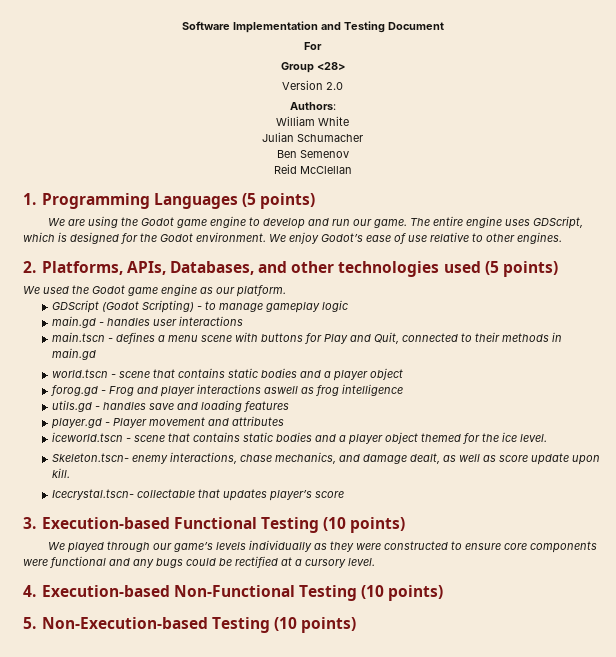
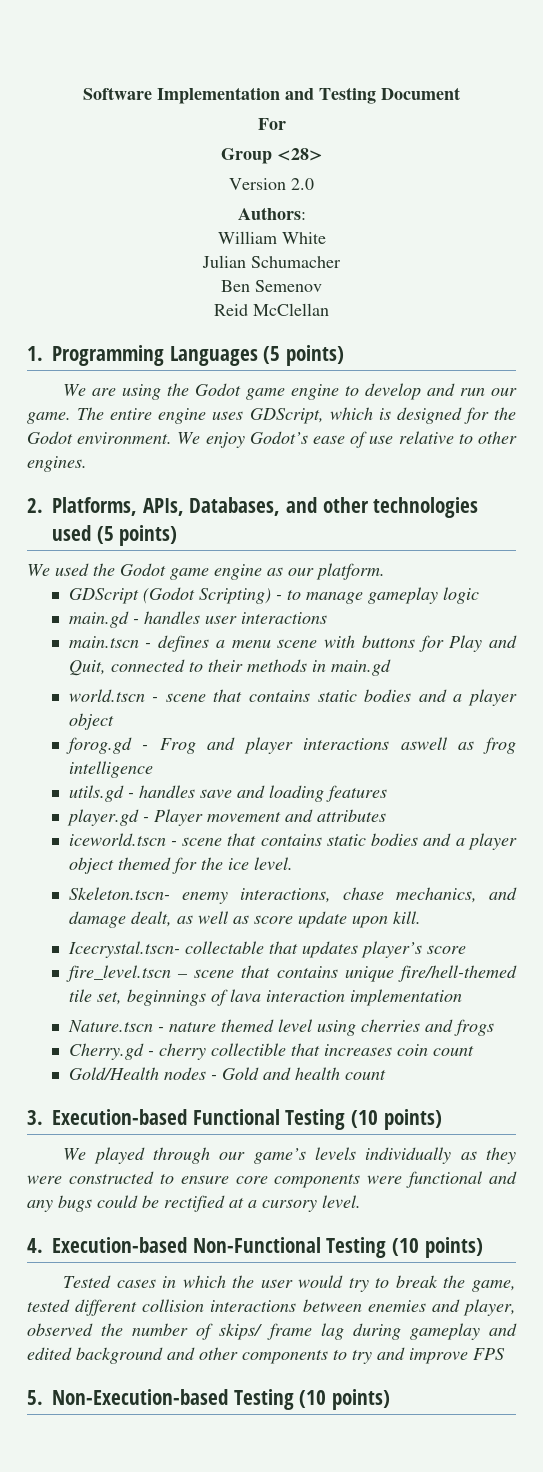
+ fire_level.tscn – scene that contains unique fire/hell-themed tile set, beginnings of lava interaction implementation
+ Nature.tscn - nature themed level using cherries and frogs
+ Cherry.gd - cherry collectible that increases coin count
+ Gold/Health nodes - Gold and health count
+ Tested cases in which the user would try to break the game, tested different collision interactions between enemies and player, observed the number of skips/ frame lag during gameplay and edited background and other components to try and improve FPS

